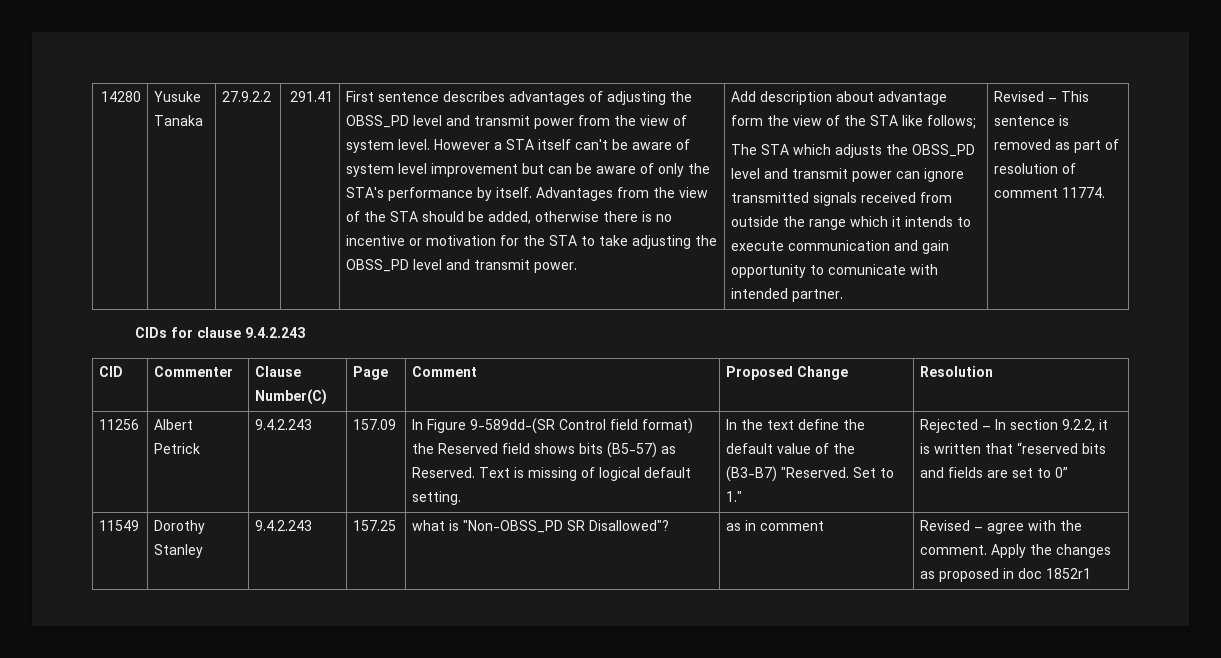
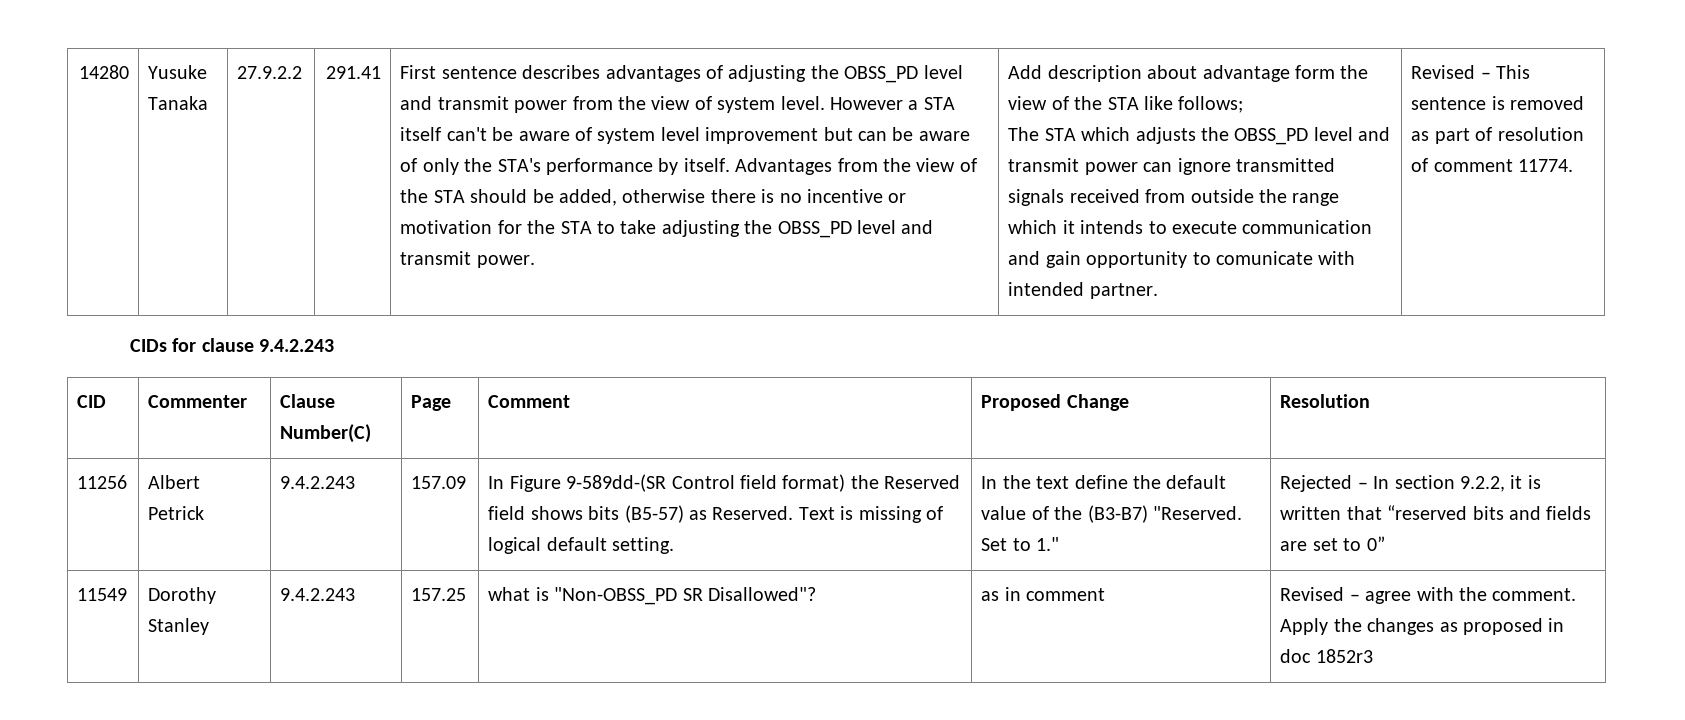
- 11549 | Dorothy Stanley | 9.4.2.243 | 157.25 | what is "Non-OBSS_PD SR Disallowed"? | as in comment | Revised – agree with the comment. Apply the changes as proposed in doc 1852r1
+ 11549 | Dorothy Stanley | 9.4.2.243 | 157.25 | what is "Non-OBSS_PD SR Disallowed"? | as in comment | Revised – agree with the comment. Apply the changes as proposed in doc 1852r3

